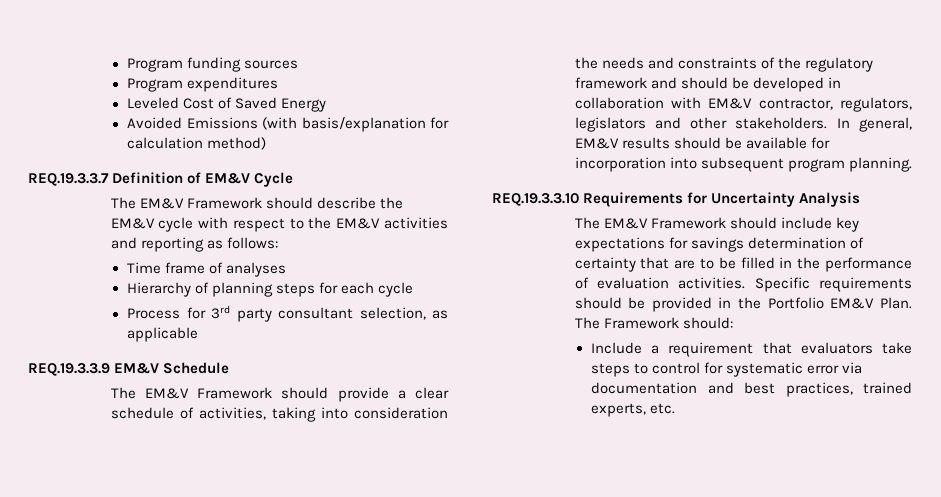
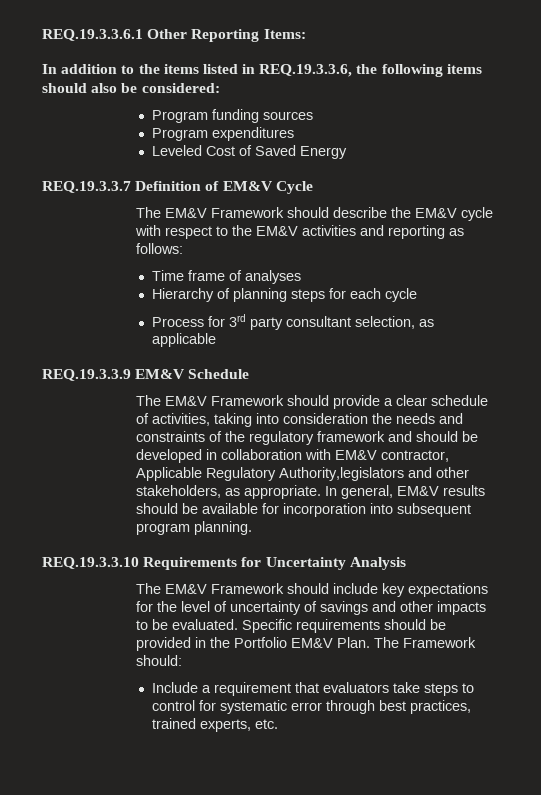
+ REQ.19.3.3.6.1 Other Reporting Items:
+ In addition to the items listed in REQ.19.3.3.6, the following items should also be considered:
- Avoided Emissions (with basis/explanation for calculation method)
- The EM&V Framework should provide a clear schedule of activities, taking into consideration the needs and constraints of the regulatory framework and should be developed in collaboration with EM&V contractor, regulators, legislators and other stakeholders.
+ The EM&V Framework should provide a clear schedule of activities, taking into consideration the needs and constraints of the regulatory framework and should be developed in collaboration with EM&V contractor, Applicable Regulatory Authority,legislators and other stakeholders, as appropriate.
- The EM&V Framework should include key expectations for savings determination of certainty that are to be filled in the performance of evaluation activities.
+ The EM&V Framework should include key expectations for the level of uncertainty of savings and other impacts to be evaluated.
- Include a requirement that evaluators take steps to control for systematic error via documentation and best practices, trained experts, etc.
+ Include a requirement that evaluators take steps to control for systematic error through best practices, trained experts, etc.

